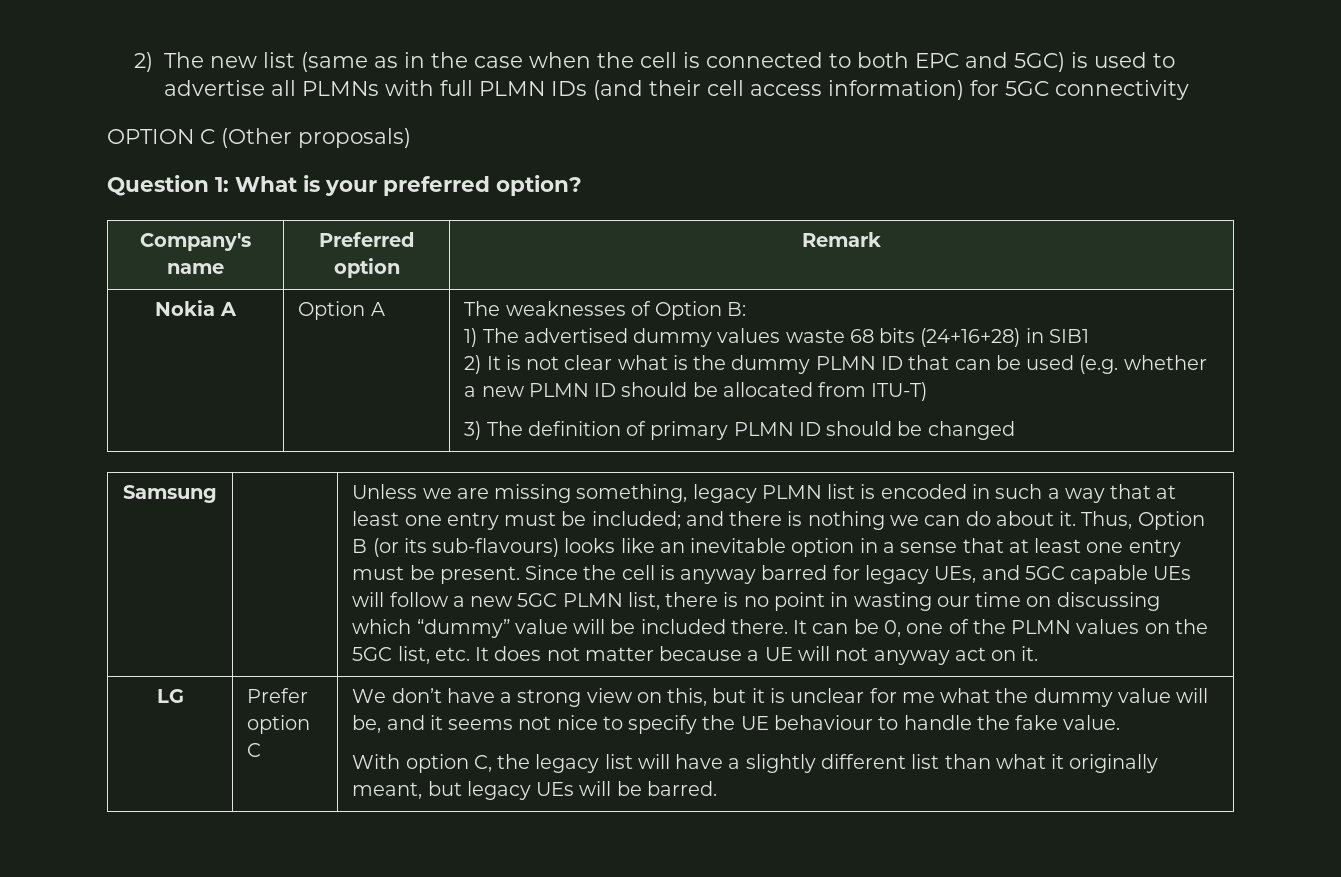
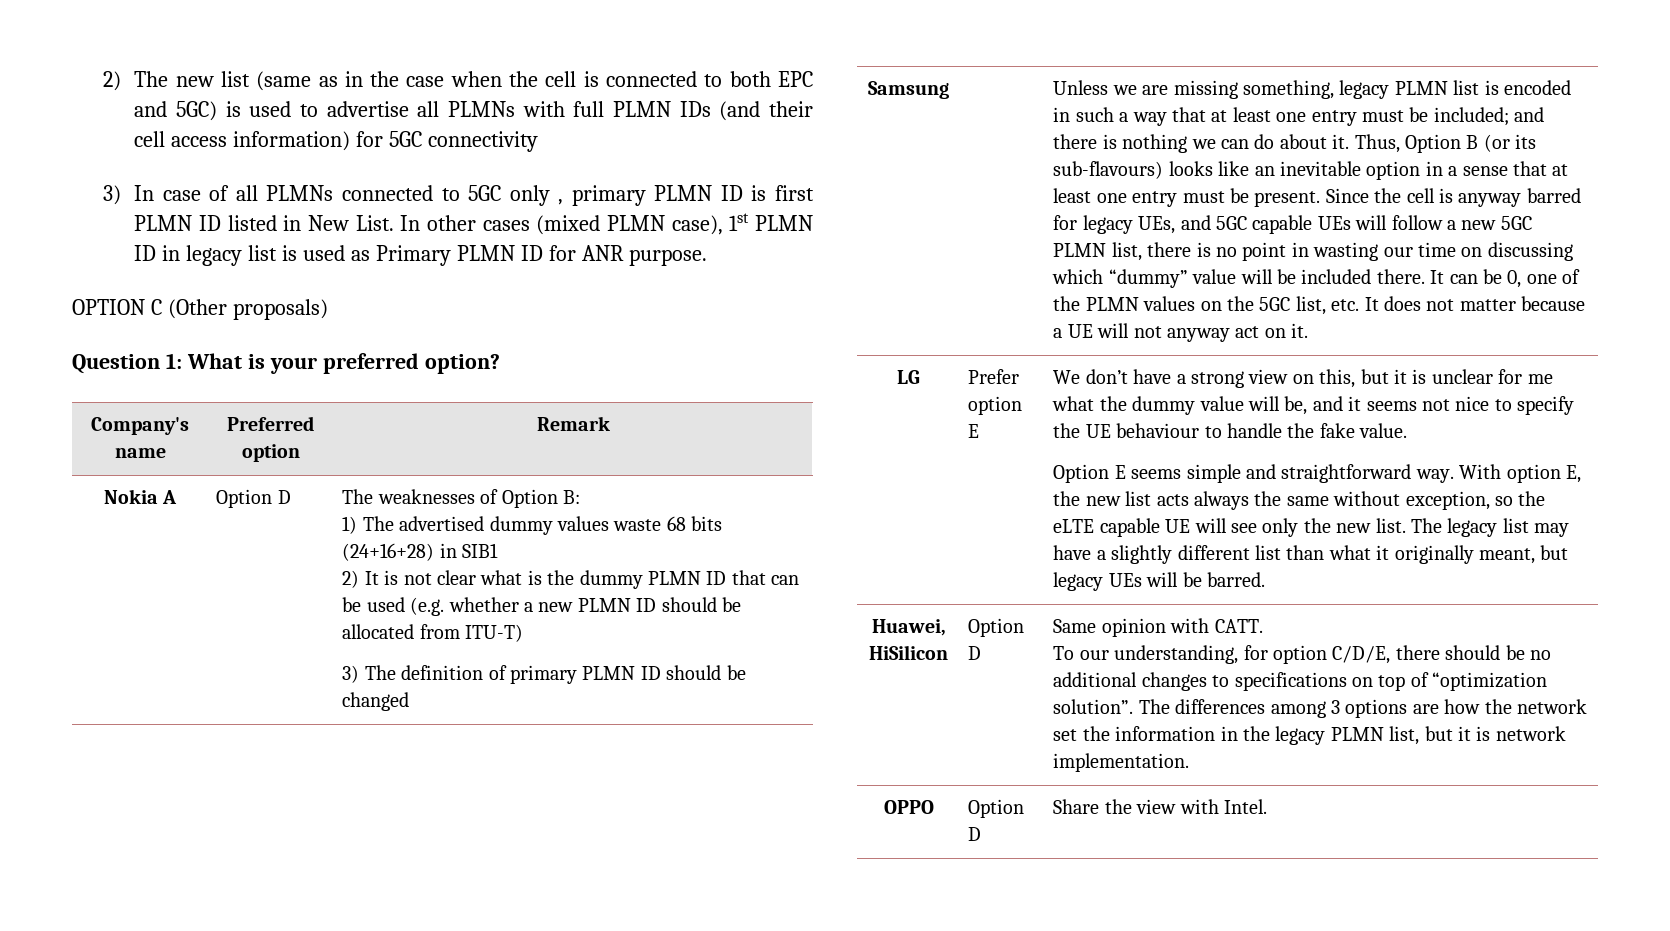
+ 3) In case of all PLMNs connected to 5GC only , primary PLMN ID is first PLMN ID listed in New List. In other cases (mixed PLMN case), 1st PLMN ID in legacy list is used as Primary PLMN ID for ANR purpose.
- Nokia A | Option A
+ Nokia A | Option D
- Prefer option C
+ Prefer option E
- With option C, the legacy list will have a slightly different list than what it originally meant, but legacy UEs will be barred.
+ Option E seems simple and straightforward way. With option E, the new list acts always the same without exception, so the eLTE capable UE will see only the new list. The legacy list may have a slightly different list than what it originally meant, but legacy UEs will be barred.
+ Huawei, HiSilicon | Option D | Same opinion with CATT.
+ To our understanding, for option C/D/E, there should be no additional changes to specifications on top of “optimization solution”. The differences among 3 options are how the network set the information in the legacy PLMN list, but it is network implementation.
+ OPPO | Option D | Share the view with Intel.

